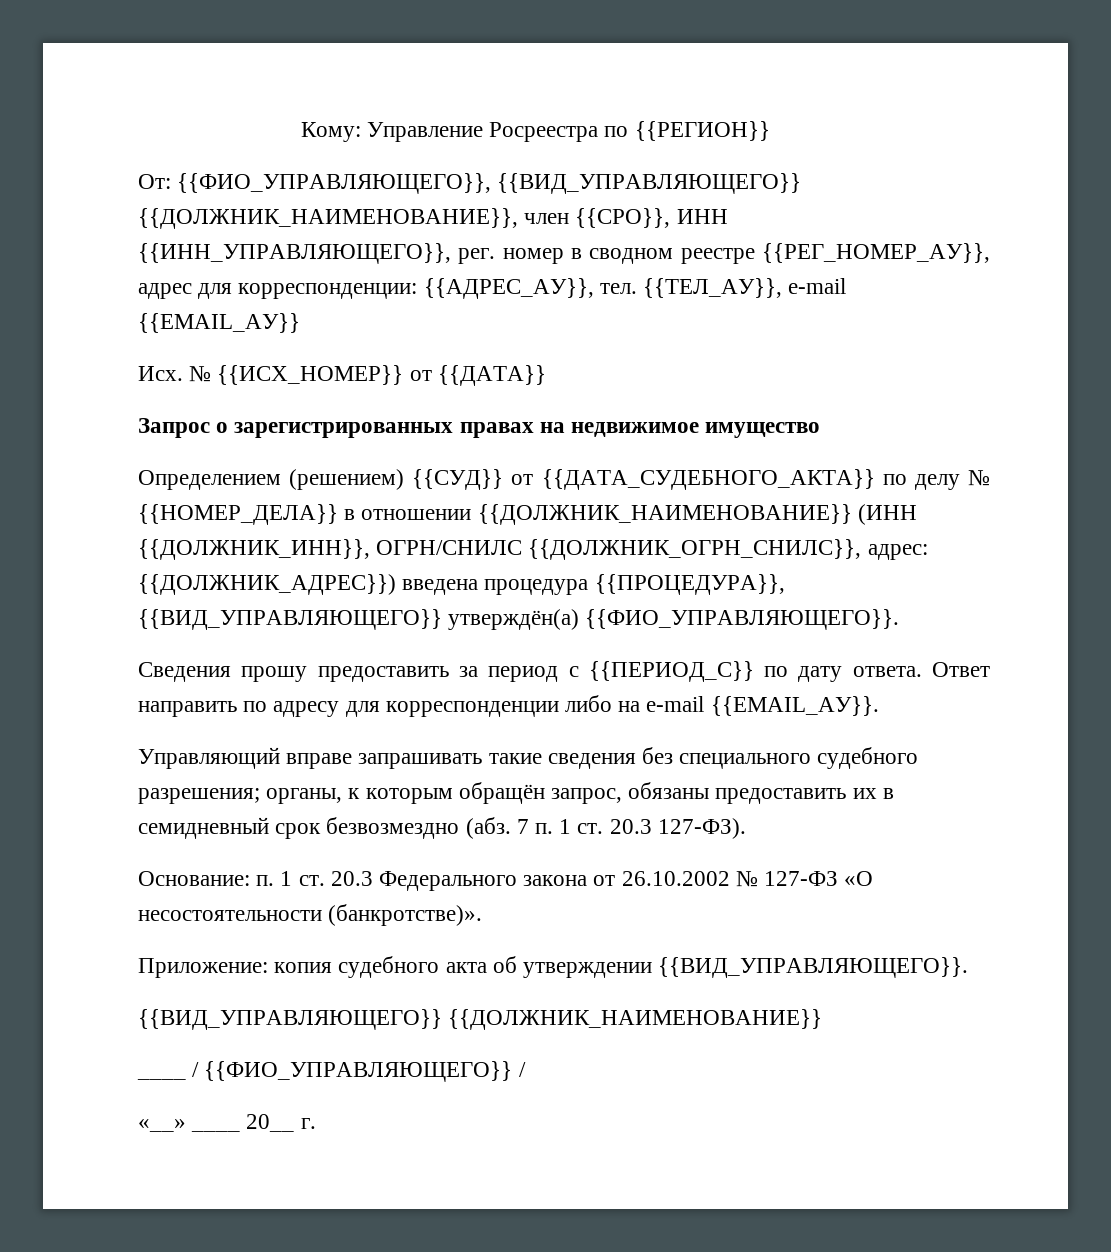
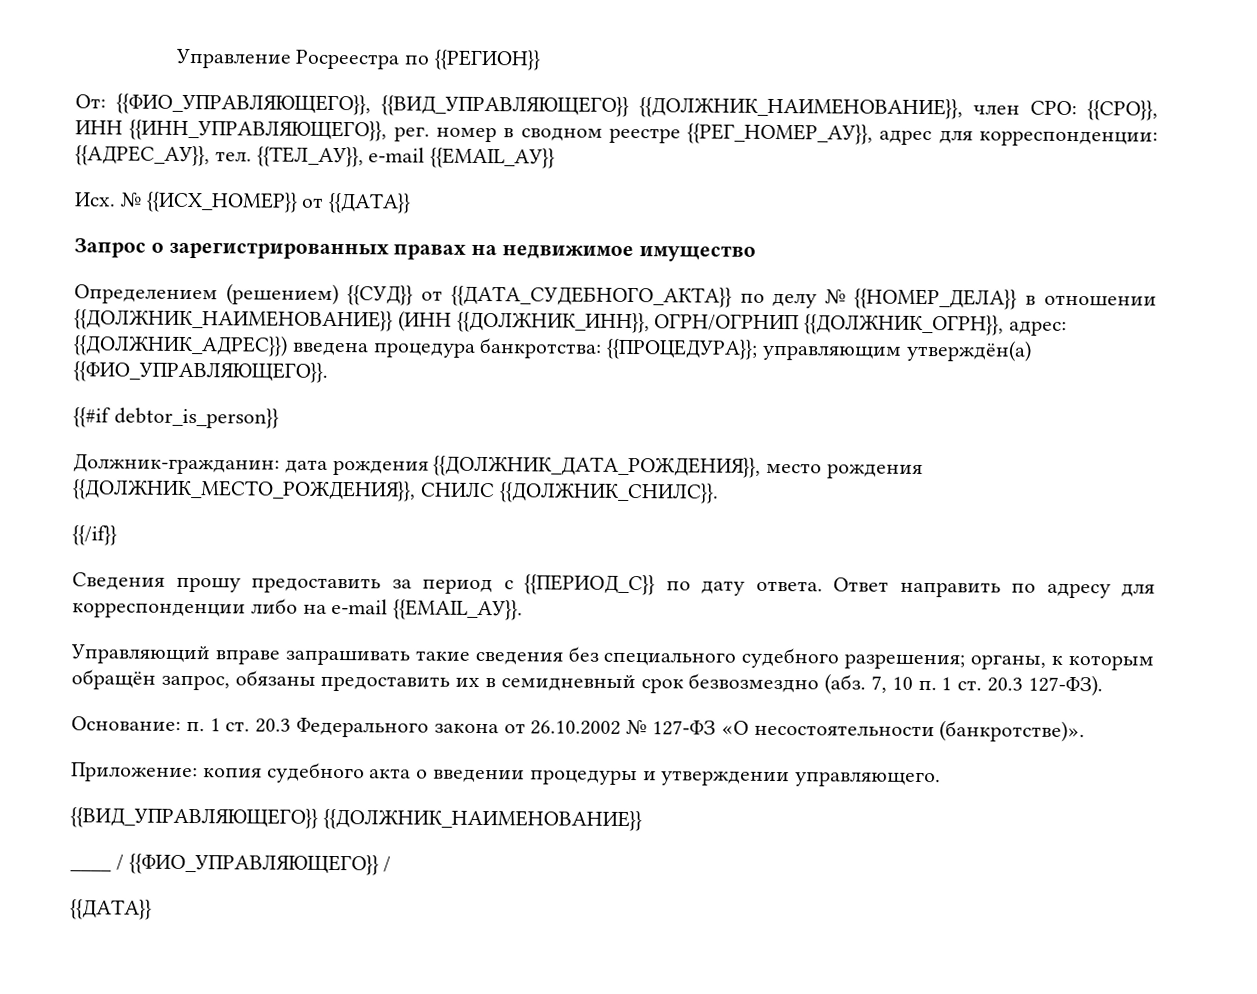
- Кому: Управление Росреестра по {{РЕГИОН}}
+ Управление Росреестра по {{РЕГИОН}}
- От: {{ФИО_УПРАВЛЯЮЩЕГО}}, {{ВИД_УПРАВЛЯЮЩЕГО}} {{ДОЛЖНИК_НАИМЕНОВАНИЕ}}, член {{СРО}}, ИНН {{ИНН_УПРАВЛЯЮЩЕГО}}, рег. номер в сводном реестре {{РЕГ_НОМЕР_АУ}}, адрес для корреспонденции: {{АДРЕС_АУ}}, тел.
+ От: {{ФИО_УПРАВЛЯЮЩЕГО}}, {{ВИД_УПРАВЛЯЮЩЕГО}} {{ДОЛЖНИК_НАИМЕНОВАНИЕ}}, член СРО: {{СРО}}, ИНН {{ИНН_УПРАВЛЯЮЩЕГО}}, рег. номер в сводном реестре {{РЕГ_НОМЕР_АУ}}, адрес для корреспонденции: {{АДРЕС_АУ}}, тел.
- Определением (решением) {{СУД}} от {{ДАТА_СУДЕБНОГО_АКТА}} по делу № {{НОМЕР_ДЕЛА}} в отношении {{ДОЛЖНИК_НАИМЕНОВАНИЕ}} (ИНН {{ДОЛЖНИК_ИНН}}, ОГРН/СНИЛС {{ДОЛЖНИК_ОГРН_СНИЛС}}, адрес: {{ДОЛЖНИК_АДРЕС}}) введена процедура {{ПРОЦЕДУРА}}, {{ВИД_УПРАВЛЯЮЩЕГО}} утверждён(а) {{ФИО_УПРАВЛЯЮЩЕГО}}.
+ Определением (решением) {{СУД}} от {{ДАТА_СУДЕБНОГО_АКТА}} по делу № {{НОМЕР_ДЕЛА}} в отношении {{ДОЛЖНИК_НАИМЕНОВАНИЕ}} (ИНН {{ДОЛЖНИК_ИНН}}, ОГРН/ОГРНИП {{ДОЛЖНИК_ОГРН}}, адрес: {{ДОЛЖНИК_АДРЕС}}) введена процедура банкротства: {{ПРОЦЕДУРА}}; управляющим утверждён(а) {{ФИО_УПРАВЛЯЮЩЕГО}}.
+ {{#if debtor_is_person}}
+ Должник-гражданин: дата рождения {{ДОЛЖНИК_ДАТА_РОЖДЕНИЯ}}, место рождения {{ДОЛЖНИК_МЕСТО_РОЖДЕНИЯ}}, СНИЛС {{ДОЛЖНИК_СНИЛС}}.
+ {{/if}}
- 7 п. 1 ст. 20.3 127-ФЗ).
+ 7, 10 п. 1 ст. 20.3 127-ФЗ).
- Приложение: копия судебного акта об утверждении {{ВИД_УПРАВЛЯЮЩЕГО}}.
+ Приложение: копия судебного акта о введении процедуры и утверждении управляющего.
  ____ / {{ФИО_УПРАВЛЯЮЩЕГО}} /
- «__» ____ 20__ г.
+ {{ДАТА}}

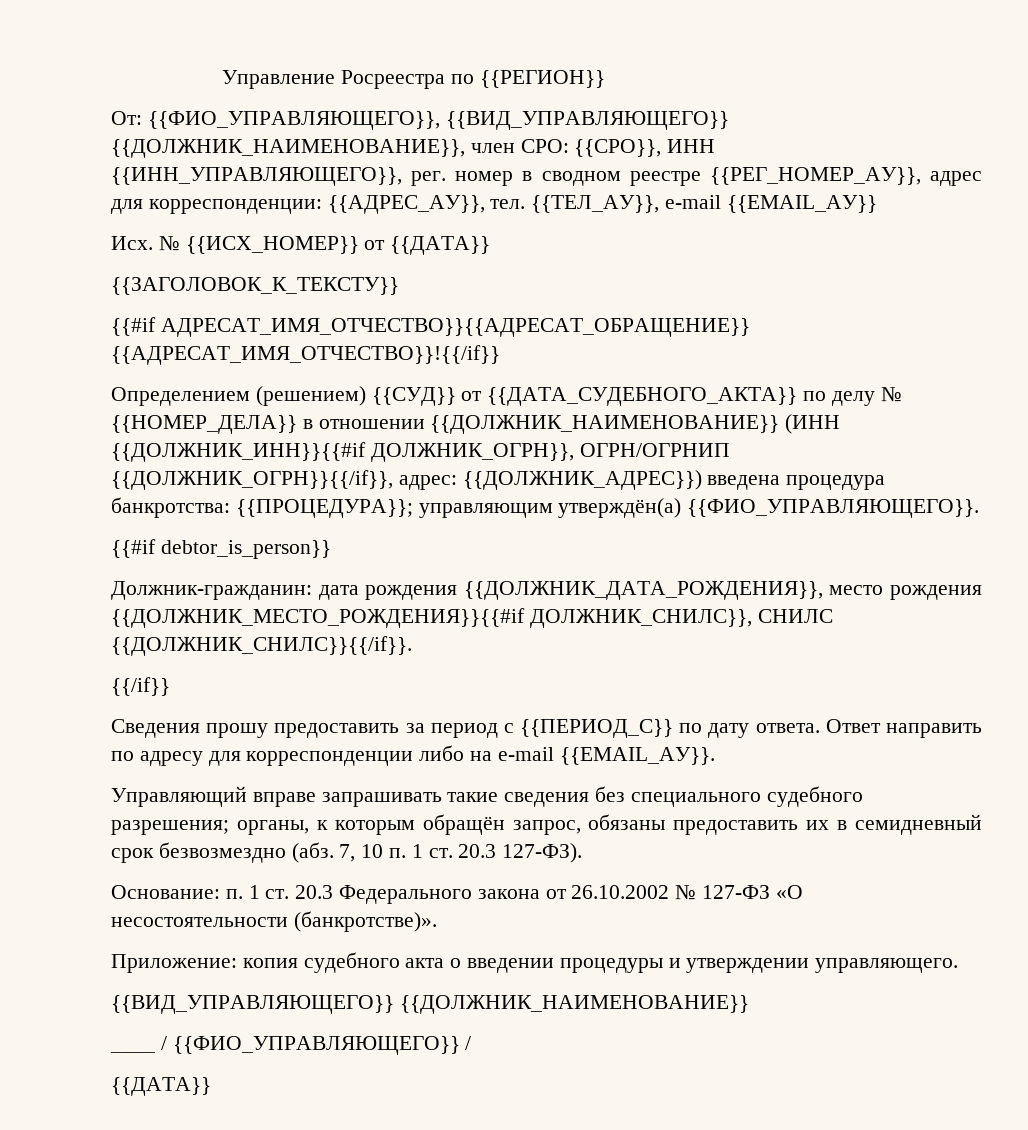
- Запрос о зарегистрированных правах на недвижимое имущество
+ {{ЗАГОЛОВОК_К_ТЕКСТУ}}
+ {{#if АДРЕСАТ_ИМЯ_ОТЧЕСТВО}}{{АДРЕСАТ_ОБРАЩЕНИЕ}} {{АДРЕСАТ_ИМЯ_ОТЧЕСТВО}}!{{/if}}
- Определением (решением) {{СУД}} от {{ДАТА_СУДЕБНОГО_АКТА}} по делу № {{НОМЕР_ДЕЛА}} в отношении {{ДОЛЖНИК_НАИМЕНОВАНИЕ}} (ИНН {{ДОЛЖНИК_ИНН}}, ОГРН/ОГРНИП {{ДОЛЖНИК_ОГРН}}, адрес: {{ДОЛЖНИК_АДРЕС}}) введена процедура банкротства: {{ПРОЦЕДУРА}}; управляющим утверждён(а) {{ФИО_УПРАВЛЯЮЩЕГО}}.
+ Определением (решением) {{СУД}} от {{ДАТА_СУДЕБНОГО_АКТА}} по делу № {{НОМЕР_ДЕЛА}} в отношении {{ДОЛЖНИК_НАИМЕНОВАНИЕ}} (ИНН {{ДОЛЖНИК_ИНН}}{{#if ДОЛЖНИК_ОГРН}}, ОГРН/ОГРНИП {{ДОЛЖНИК_ОГРН}}{{/if}}, адрес: {{ДОЛЖНИК_АДРЕС}}) введена процедура банкротства: {{ПРОЦЕДУРА}}; управляющим утверждён(а) {{ФИО_УПРАВЛЯЮЩЕГО}}.
- Должник-гражданин: дата рождения {{ДОЛЖНИК_ДАТА_РОЖДЕНИЯ}}, место рождения {{ДОЛЖНИК_МЕСТО_РОЖДЕНИЯ}}, СНИЛС {{ДОЛЖНИК_СНИЛС}}.
+ Должник-гражданин: дата рождения {{ДОЛЖНИК_ДАТА_РОЖДЕНИЯ}}, место рождения {{ДОЛЖНИК_МЕСТО_РОЖДЕНИЯ}}{{#if ДОЛЖНИК_СНИЛС}}, СНИЛС {{ДОЛЖНИК_СНИЛС}}{{/if}}.

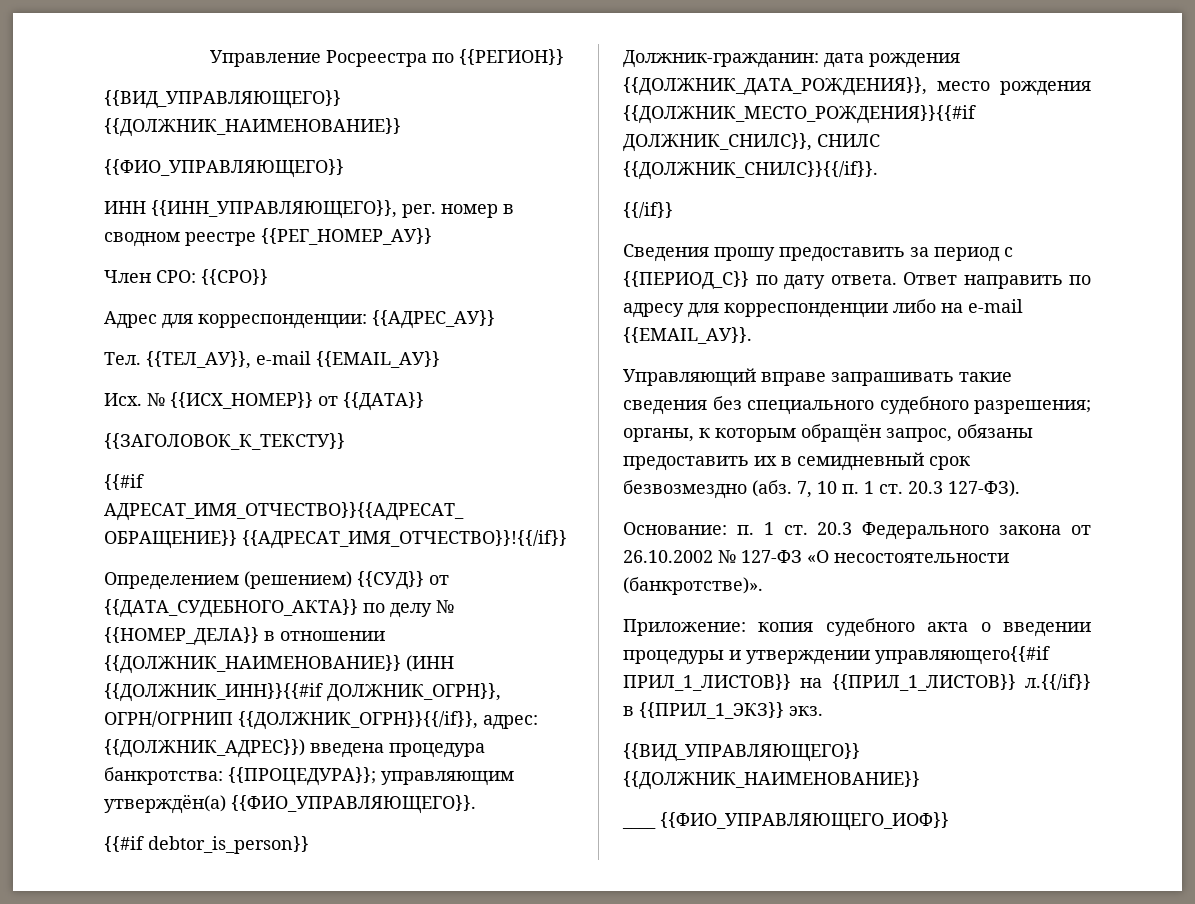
  Управление Росреестра по {{РЕГИОН}}
- От: {{ФИО_УПРАВЛЯЮЩЕГО}}, {{ВИД_УПРАВЛЯЮЩЕГО}} {{ДОЛЖНИК_НАИМЕНОВАНИЕ}}, член СРО: {{СРО}}, ИНН {{ИНН_УПРАВЛЯЮЩЕГО}}, рег. номер в сводном реестре {{РЕГ_НОМЕР_АУ}}, адрес для корреспонденции: {{АДРЕС_АУ}}, тел. {{ТЕЛ_АУ}}, e-mail {{EMAIL_АУ}}
+ {{ВИД_УПРАВЛЯЮЩЕГО}} {{ДОЛЖНИК_НАИМЕНОВАНИЕ}}
+ {{ФИО_УПРАВЛЯЮЩЕГО}}
+ ИНН {{ИНН_УПРАВЛЯЮЩЕГО}}, рег. номер в сводном реестре {{РЕГ_НОМЕР_АУ}}
+ Член СРО: {{СРО}}
+ Адрес для корреспонденции: {{АДРЕС_АУ}}
+ Тел. {{ТЕЛ_АУ}}, e-mail {{EMAIL_АУ}}
- Приложение: копия судебного акта о введении процедуры и утверждении управляющего.
+ Приложение: копия судебного акта о введении процедуры и утверждении управляющего{{#if ПРИЛ_1_ЛИСТОВ}} на {{ПРИЛ_1_ЛИСТОВ}} л.{{/if}} в {{ПРИЛ_1_ЭКЗ}} экз.
- ____ / {{ФИО_УПРАВЛЯЮЩЕГО}} /
- {{ДАТА}}
+ ____ {{ФИО_УПРАВЛЯЮЩЕГО_ИОФ}}

